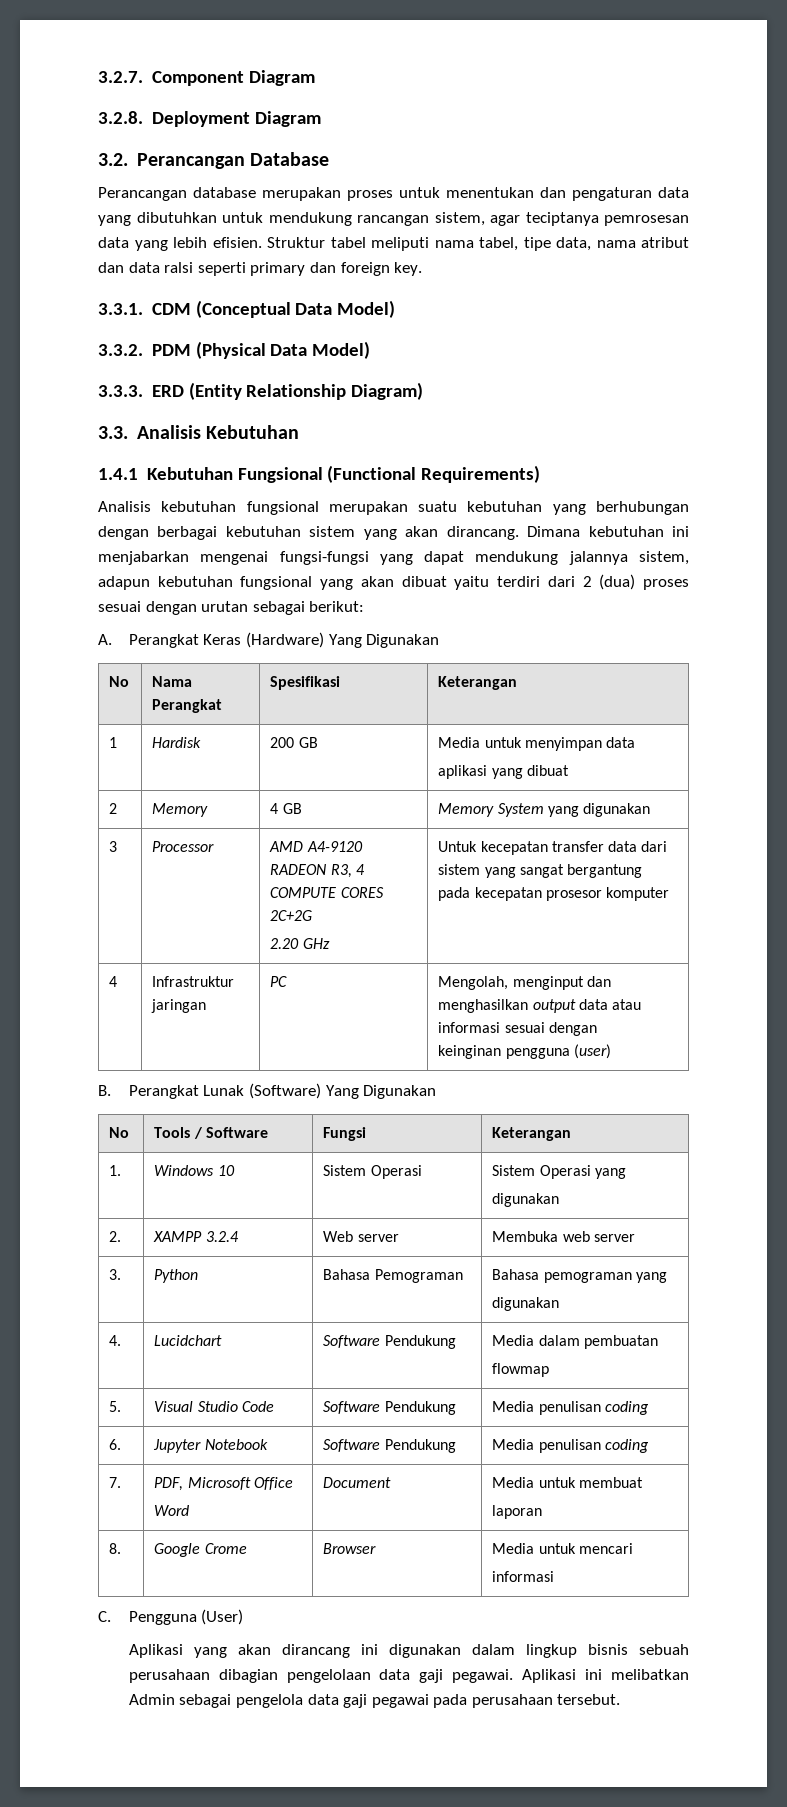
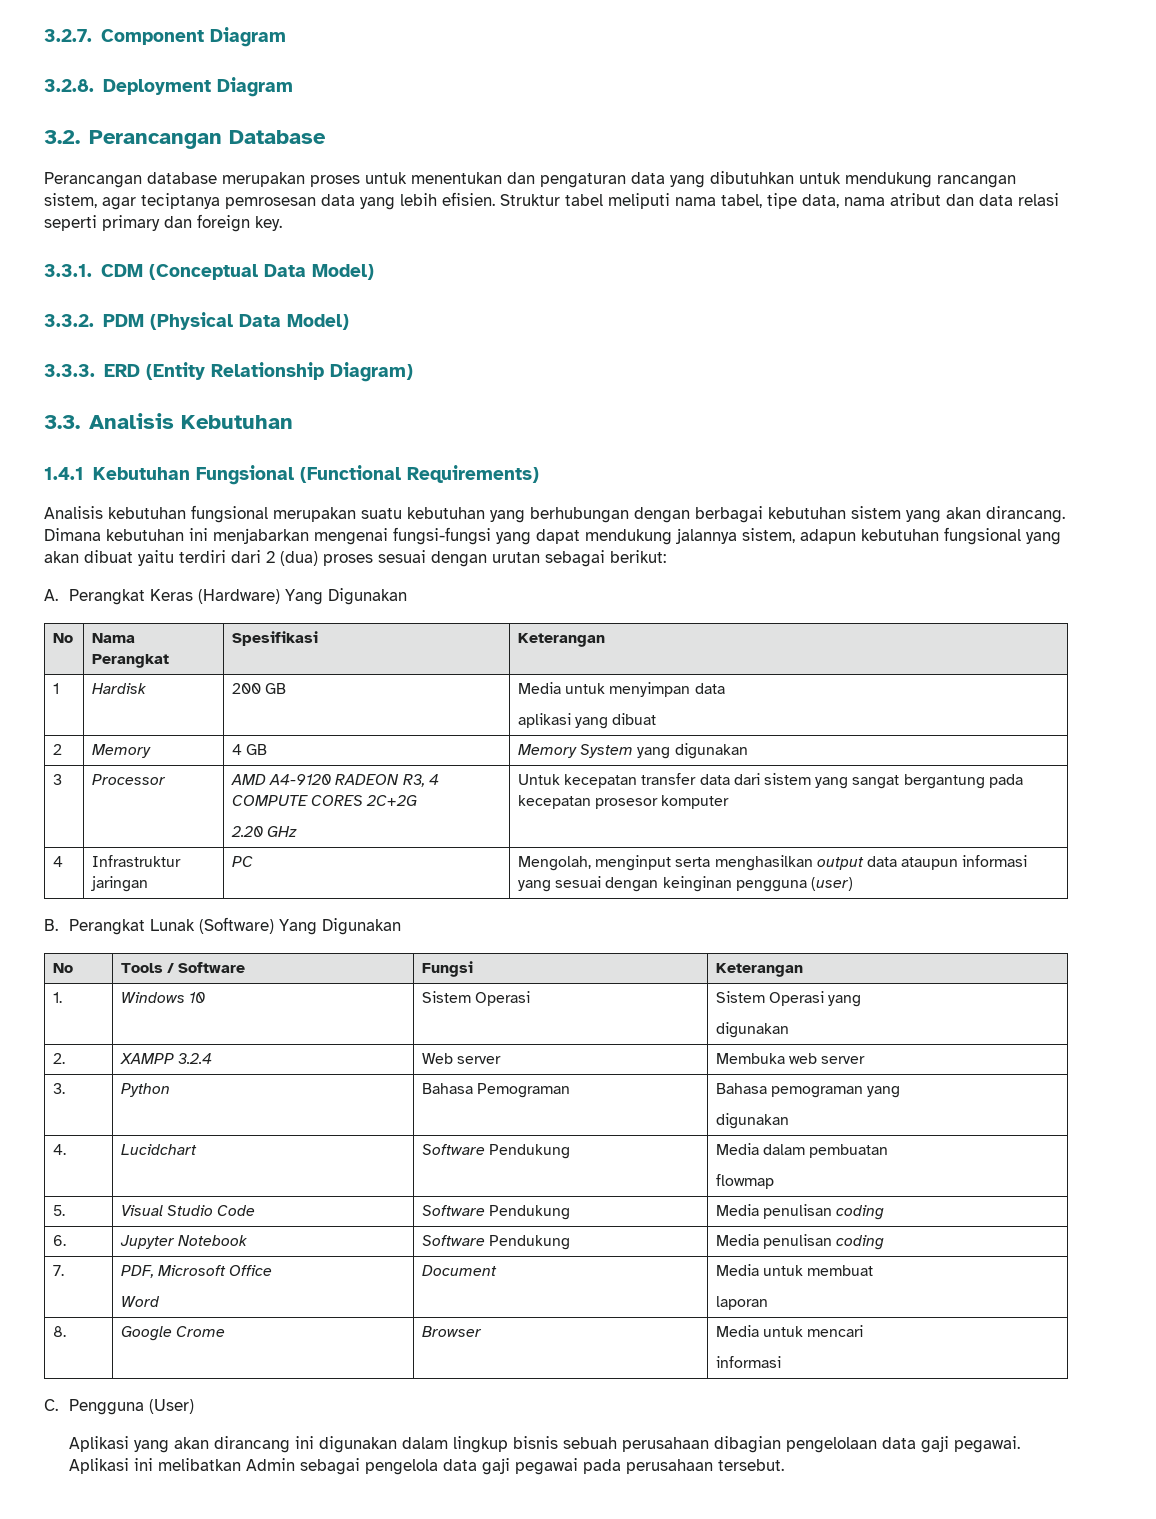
- Struktur tabel meliputi nama tabel, tipe data, nama atribut dan data ralsi seperti primary dan foreign key.
+ Struktur tabel meliputi nama tabel, tipe data, nama atribut dan data relasi seperti primary dan foreign key.
- 4 | Infrastruktur jaringan | PC | Mengolah, menginput dan menghasilkan output data atau informasi sesuai dengan
- keinginan pengguna (user)
+ 4 | Infrastruktur jaringan | PC | Mengolah, menginput serta menghasilkan output data ataupun informasi yang sesuai dengan keinginan pengguna (user)

